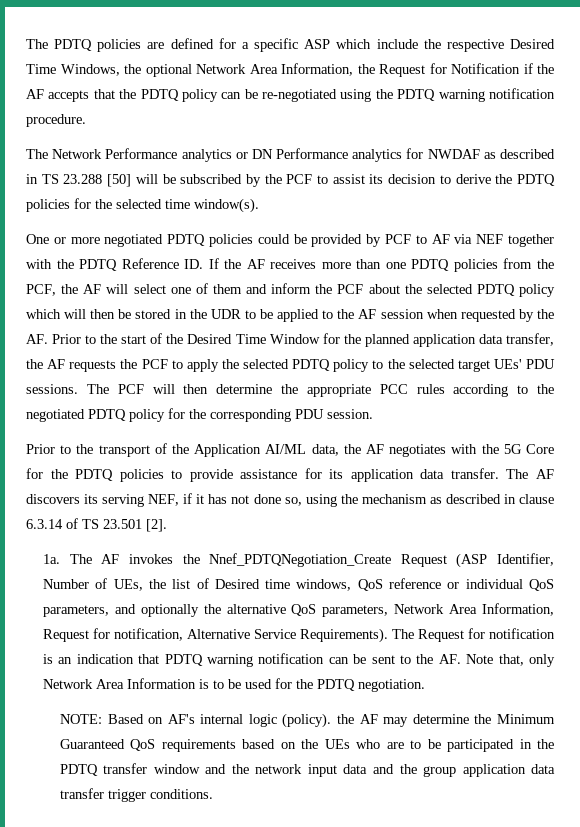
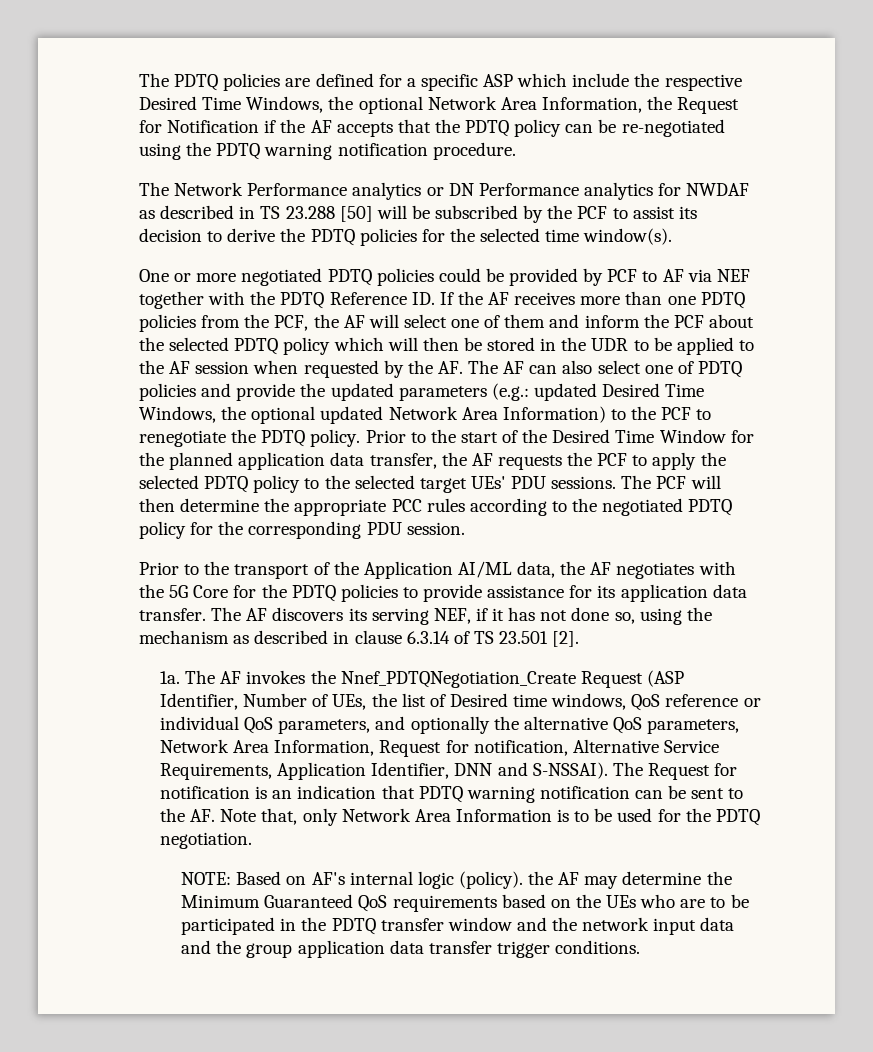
- One or more negotiated PDTQ policies could be provided by PCF to AF via NEF together with the PDTQ Reference ID. If the AF receives more than one PDTQ policies from the PCF, the AF will select one of them and inform the PCF about the selected PDTQ policy which will then be stored in the UDR to be applied to the AF session when requested by the AF. Prior to the start of the Desired Time Window for the planned application data transfer, the AF requests the PCF to apply the selected PDTQ policy to the selected target UEs' PDU sessions.
+ One or more negotiated PDTQ policies could be provided by PCF to AF via NEF together with the PDTQ Reference ID. If the AF receives more than one PDTQ policies from the PCF, the AF will select one of them and inform the PCF about the selected PDTQ policy which will then be stored in the UDR to be applied to the AF session when requested by the AF. The AF can also select one of PDTQ policies and provide the updated parameters (e.g.: updated Desired Time Windows, the optional updated Network Area Information) to the PCF to renegotiate the PDTQ policy. Prior to the start of the Desired Time Window for the planned application data transfer, the AF requests the PCF to apply the selected PDTQ policy to the selected target UEs' PDU sessions.
- The AF invokes the Nnef_PDTQNegotiation_Create Request (ASP Identifier, Number of UEs, the list of Desired time windows, QoS reference or individual QoS parameters, and optionally the alternative QoS parameters, Network Area Information, Request for notification, Alternative Service Requirements).
+ The AF invokes the Nnef_PDTQNegotiation_Create Request (ASP Identifier, Number of UEs, the list of Desired time windows, QoS reference or individual QoS parameters, and optionally the alternative QoS parameters, Network Area Information, Request for notification, Alternative Service Requirements, Application Identifier, DNN and S-NSSAI).

